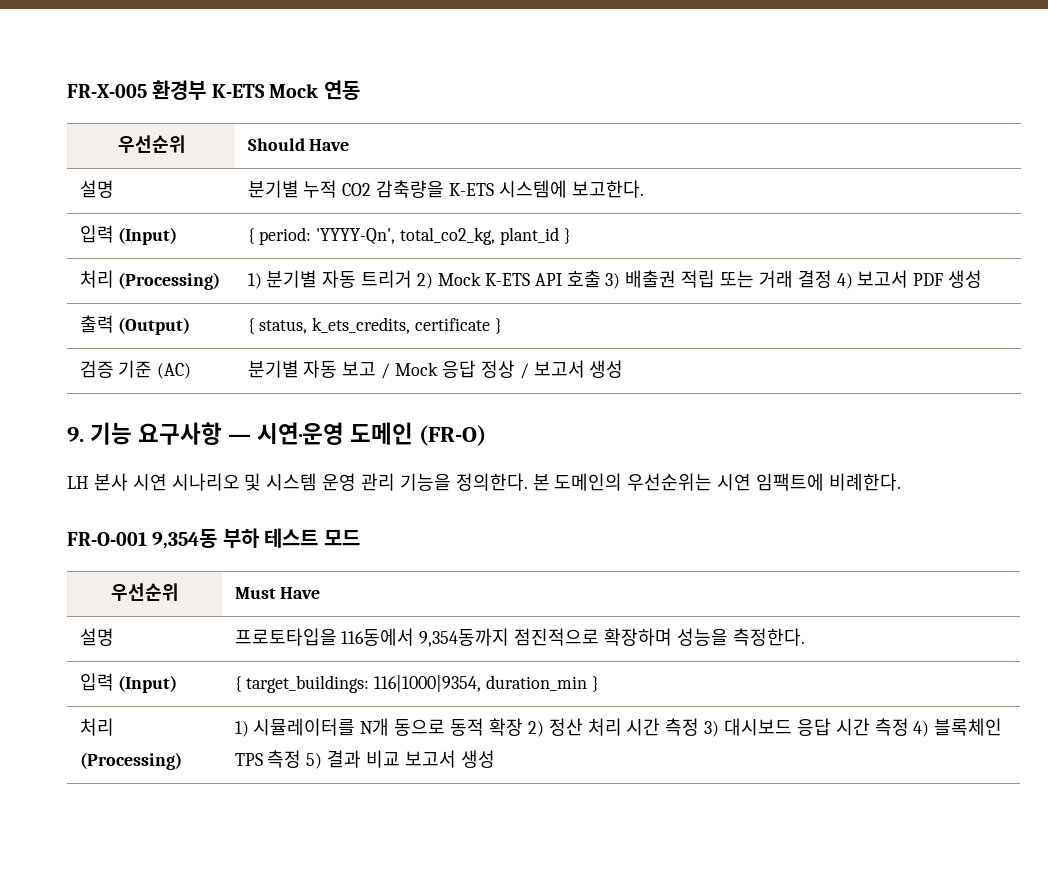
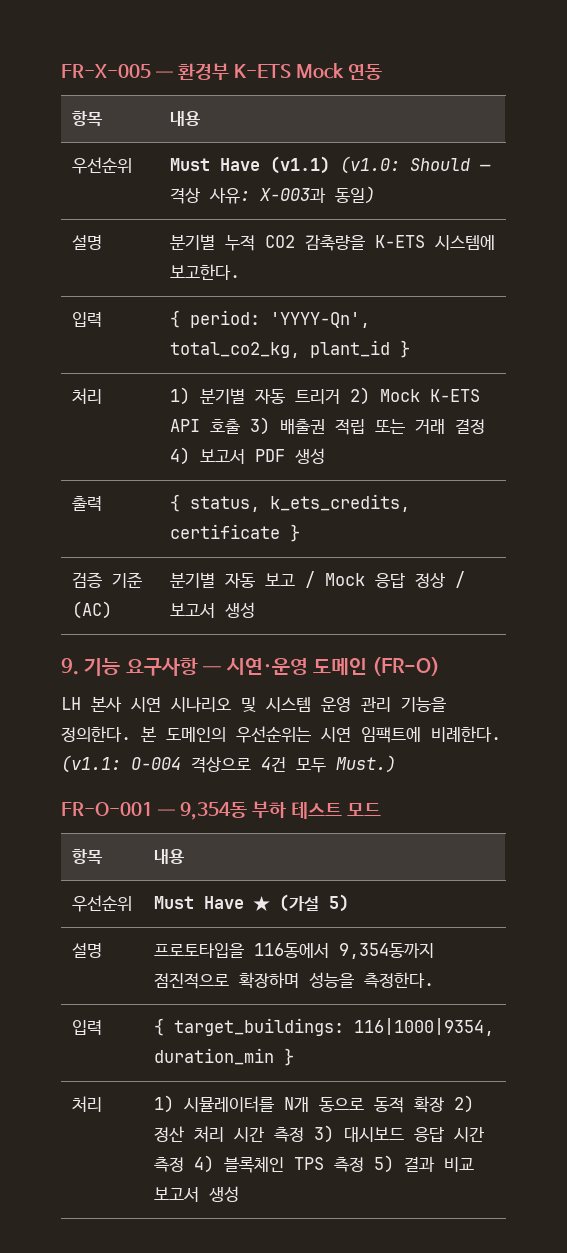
- FR-X-005 환경부 K-ETS Mock 연동
- 우선순위 | Should Have
+ FR-X-005 — 환경부 K-ETS Mock 연동
+ 항목 | 내용
+ 우선순위 | Must Have (v1.1) (v1.0: Should — 격상 사유: X-003과 동일)
- 입력 (Input) | { period: 'YYYY-Qn', total_co2_kg, plant_id }
+ 입력 | { period: 'YYYY-Qn', total_co2_kg, plant_id }
- 처리 (Processing) | 1) 분기별 자동 트리거 2) Mock K-ETS API 호출 3) 배출권 적립 또는 거래 결정 4) 보고서 PDF 생성
+ 처리 | 1) 분기별 자동 트리거 2) Mock K-ETS API 호출 3) 배출권 적립 또는 거래 결정 4) 보고서 PDF 생성
- 출력 (Output) | { status, k_ets_credits, certificate }
+ 출력 | { status, k_ets_credits, certificate }
+ (v1.1: O-004 격상으로 4건 모두 Must.)
- FR-O-001 9,354동 부하 테스트 모드
- 우선순위 | Must Have
+ FR-O-001 — 9,354동 부하 테스트 모드
+ 항목 | 내용
+ 우선순위 | Must Have ★ (가설 5)
- 입력 (Input) | { target_buildings: 116|1000|9354, duration_min }
+ 입력 | { target_buildings: 116|1000|9354, duration_min }
- 처리 (Processing) | 1) 시뮬레이터를 N개 동으로 동적 확장 2) 정산 처리 시간 측정 3) 대시보드 응답 시간 측정 4) 블록체인 TPS 측정 5) 결과 비교 보고서 생성
+ 처리 | 1) 시뮬레이터를 N개 동으로 동적 확장 2) 정산 처리 시간 측정 3) 대시보드 응답 시간 측정 4) 블록체인 TPS 측정 5) 결과 비교 보고서 생성

